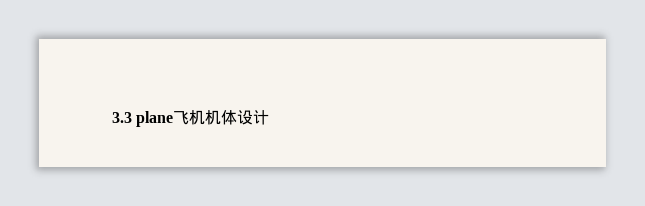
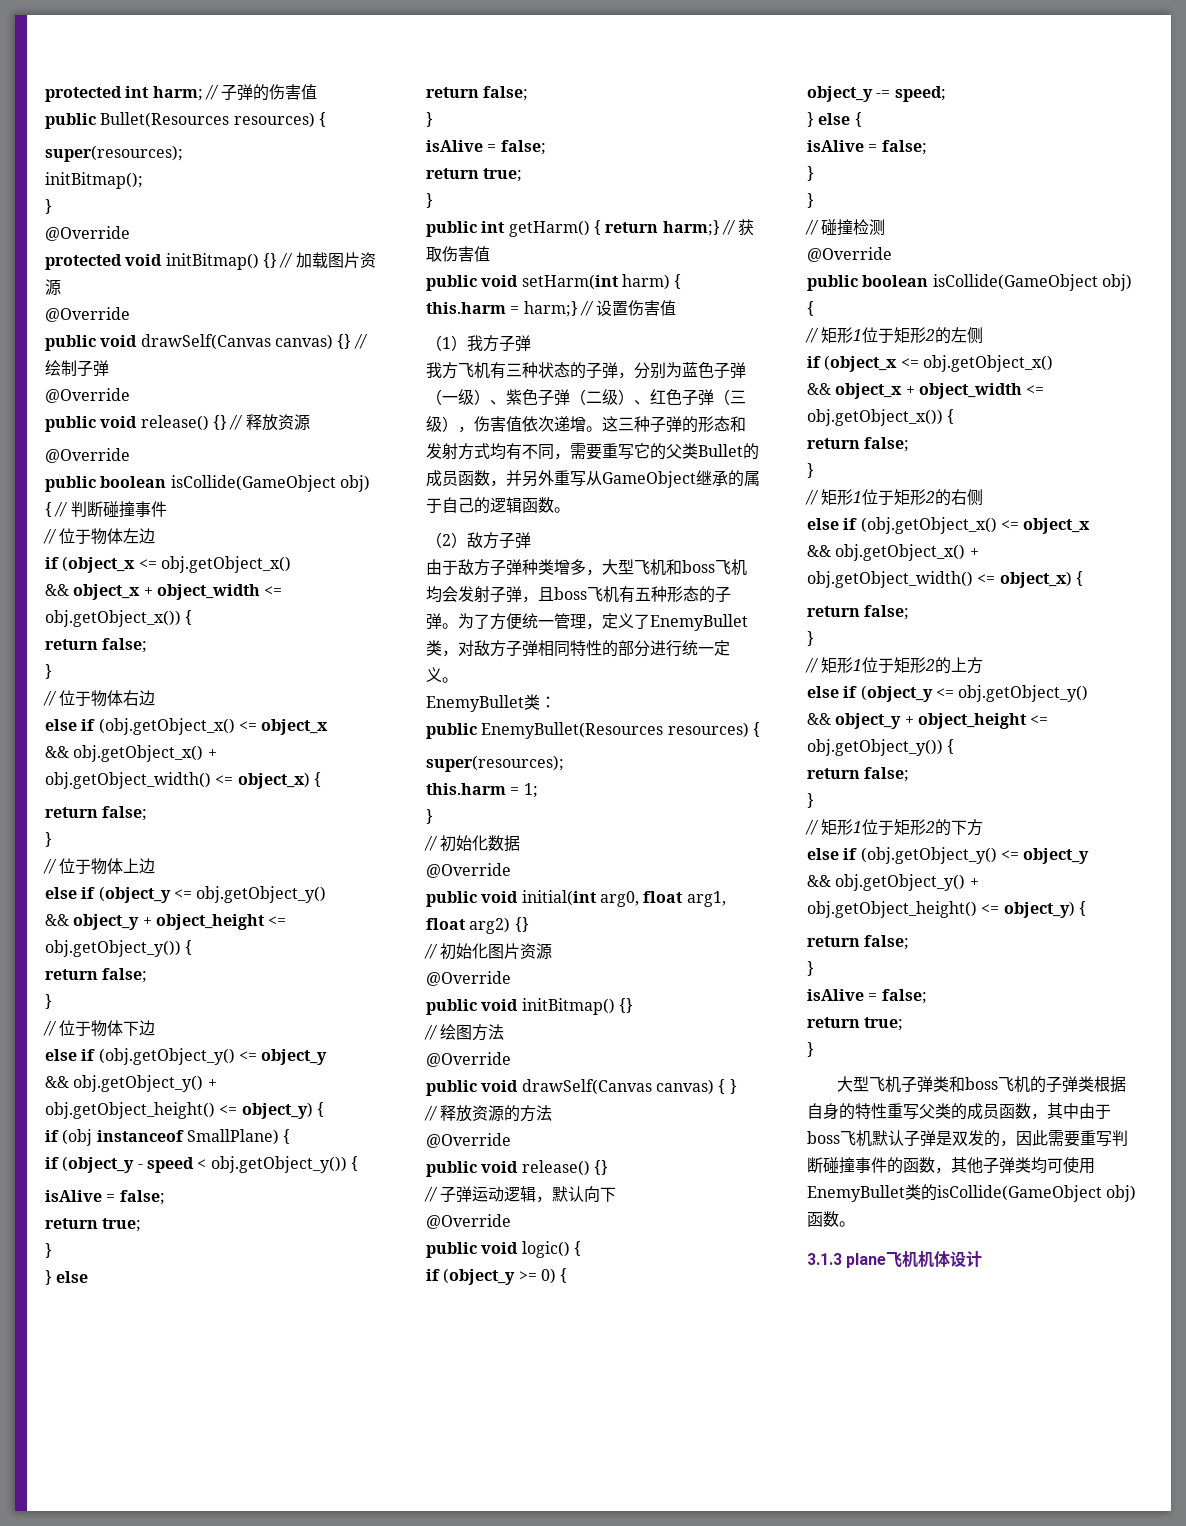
- 3.3 plane飞机机体设计
+ protected int harm; // 子弹的伤害值
+ public Bullet(Resources resources) {
+ super(resources);
+ initBitmap();
+ }
+ @Override
+ protected void initBitmap() {} // 加载图片资源
+ @Override
+ public void drawSelf(Canvas canvas) {} // 绘制子弹
+ @Override
+ public void release() {} // 释放资源
+ @Override
+ public boolean isCollide(GameObject obj) { // 判断碰撞事件
+ // 位于物体左边
+ if (object_x <= obj.getObject_x()
+ && object_x + object_width <= obj.getObject_x()) {
+ return false;
+ }
+ // 位于物体右边
+ else if (obj.getObject_x() <= object_x
+ && obj.getObject_x() + obj.getObject_width() <= object_x) {
+ return false;
+ }
+ // 位于物体上边
+ else if (object_y <= obj.getObject_y()
+ && object_y + object_height <= obj.getObject_y()) {
+ return false;
+ }
+ // 位于物体下边
+ else if (obj.getObject_y() <= object_y
+ && obj.getObject_y() + obj.getObject_height() <= object_y) {
+ if (obj instanceof SmallPlane) {
+ if (object_y - speed < obj.getObject_y()) {
+ isAlive = false;
+ return true;
+ }
+ } else
+ return false;
+ }
+ isAlive = false;
+ return true;
+ }
+ public int getHarm() { return harm;} // 获取伤害值
+ public void setHarm(int harm) { this.harm = harm;} // 设置伤害值
+ （1）我方子弹
+ 我方飞机有三种状态的子弹，分别为蓝色子弹（一级）、紫色子弹（二级）、红色子弹（三级），伤害值依次递增。这三种子弹的形态和发射方式均有不同，需要重写它的父类Bullet的成员函数，并另外重写从GameObject继承的属于自己的逻辑函数。
+ （2）敌方子弹
+ 由于敌方子弹种类增多，大型飞机和boss飞机均会发射子弹，且boss飞机有五种形态的子弹。为了方便统一管理，定义了EnemyBullet类，对敌方子弹相同特性的部分进行统一定义。
+ EnemyBullet类：
+ public EnemyBullet(Resources resources) {
+ super(resources);
+ this.harm = 1;
+ }
+ // 初始化数据
+ @Override
+ public void initial(int arg0, float arg1, float arg2) {}
+ // 初始化图片资源
+ @Override
+ public void initBitmap() {}
+ // 绘图方法
+ @Override
+ public void drawSelf(Canvas canvas) { }
+ // 释放资源的方法
+ @Override
+ public void release() {}
+ // 子弹运动逻辑，默认向下
+ @Override
+ public void logic() {
+ if (object_y >= 0) {
+ object_y -= speed;
+ } else {
+ isAlive = false;
+ }
+ }
+ // 碰撞检测
+ @Override
+ public boolean isCollide(GameObject obj) {
+ // 矩形1位于矩形2的左侧
+ if (object_x <= obj.getObject_x()
+ && object_x + object_width <= obj.getObject_x()) {
+ return false;
+ }
+ // 矩形1位于矩形2的右侧
+ else if (obj.getObject_x() <= object_x
+ && obj.getObject_x() + obj.getObject_width() <= object_x) {
+ return false;
+ }
+ // 矩形1位于矩形2的上方
+ else if (object_y <= obj.getObject_y()
+ && object_y + object_height <= obj.getObject_y()) {
+ return false;
+ }
+ // 矩形1位于矩形2的下方
+ else if (obj.getObject_y() <= object_y
+ && obj.getObject_y() + obj.getObject_height() <= object_y) {
+ return false;
+ }
+ isAlive = false;
+ return true;
+ }
+ 大型飞机子弹类和boss飞机的子弹类根据自身的特性重写父类的成员函数，其中由于boss飞机默认子弹是双发的，因此需要重写判断碰撞事件的函数，其他子弹类均可使用EnemyBullet类的isCollide(GameObject obj)函数。
+ 3.1.3 plane飞机机体设计

